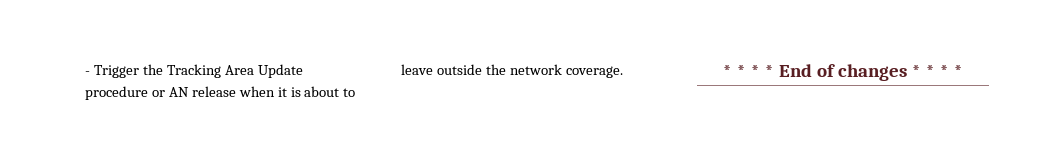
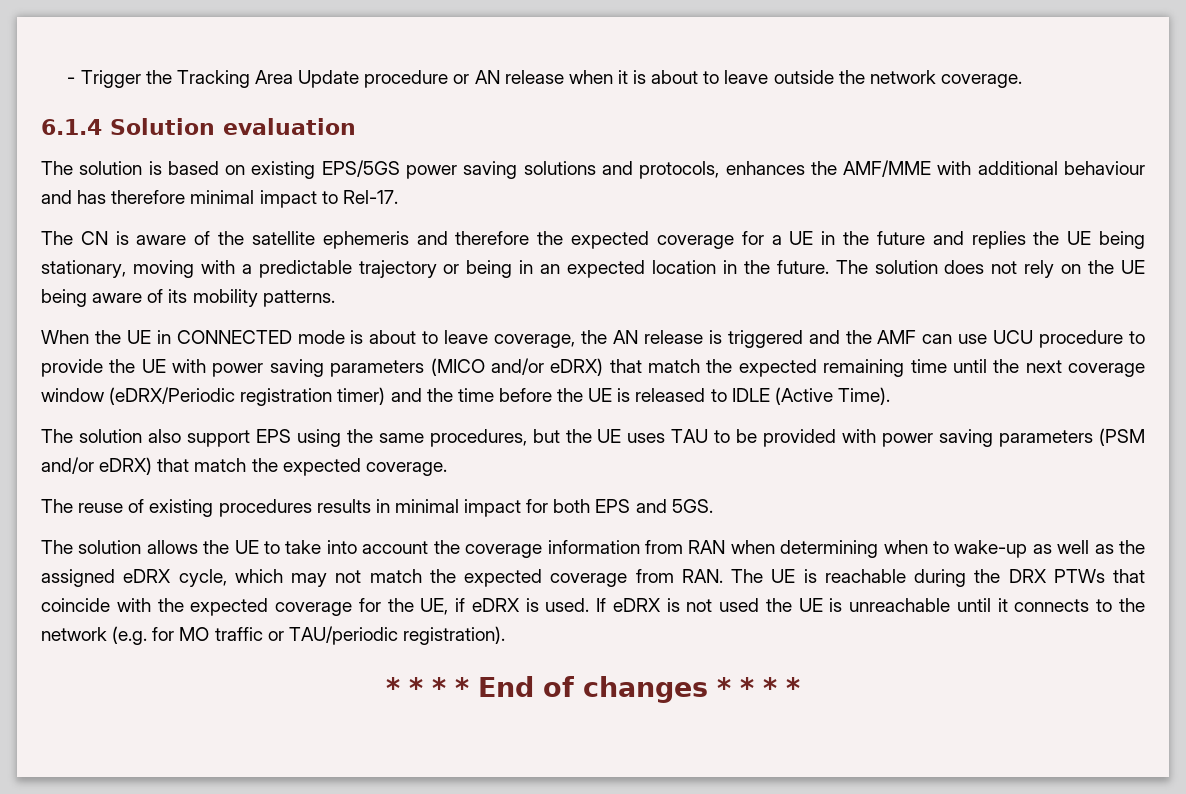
+ 6.1.4 Solution evaluation
+ The solution is based on existing EPS/5GS power saving solutions and protocols, enhances the AMF/MME with additional behaviour and has therefore minimal impact to Rel-17.
+ The CN is aware of the satellite ephemeris and therefore the expected coverage for a UE in the future and replies the UE being stationary, moving with a predictable trajectory or being in an expected location in the future. The solution does not rely on the UE being aware of its mobility patterns.
+ When the UE in CONNECTED mode is about to leave coverage, the AN release is triggered and the AMF can use UCU procedure to provide the UE with power saving parameters (MICO and/or eDRX) that match the expected remaining time until the next coverage window (eDRX/Periodic registration timer) and the time before the UE is released to IDLE (Active Time).
+ The solution also support EPS using the same procedures, but the UE uses TAU to be provided with power saving parameters (PSM and/or eDRX) that match the expected coverage.
+ The reuse of existing procedures results in minimal impact for both EPS and 5GS.
+ The solution allows the UE to take into account the coverage information from RAN when determining when to wake-up as well as the assigned eDRX cycle, which may not match the expected coverage from RAN. The UE is reachable during the DRX PTWs that coincide with the expected coverage for the UE, if eDRX is used. If eDRX is not used the UE is unreachable until it connects to the network (e.g. for MO traffic or TAU/periodic registration).

